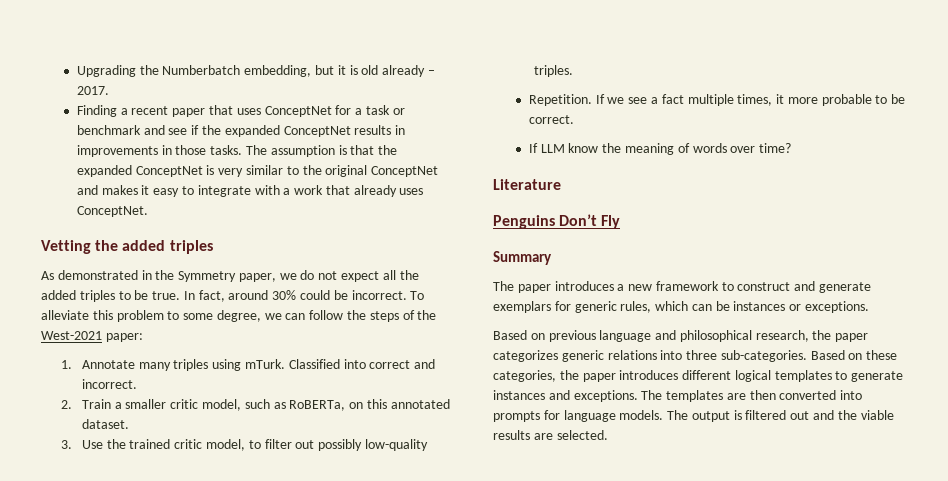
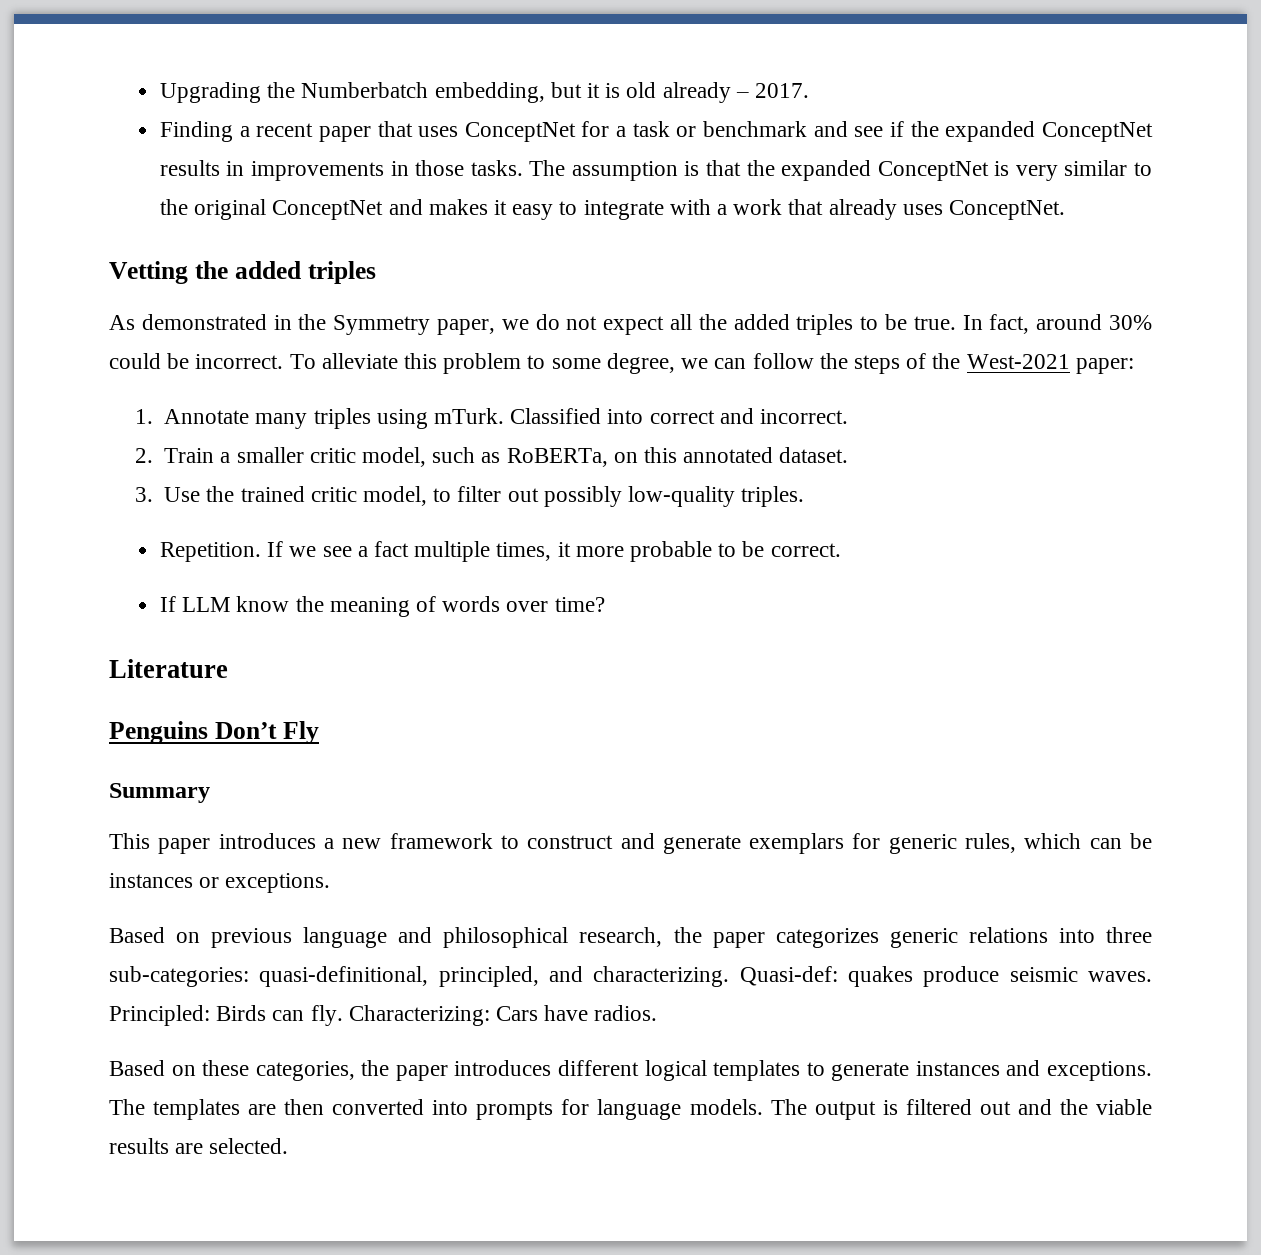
- The paper introduces a new framework to construct and generate exemplars for generic rules, which can be instances or exceptions.
+ This paper introduces a new framework to construct and generate exemplars for generic rules, which can be instances or exceptions.
- Based on previous language and philosophical research, the paper categorizes generic relations into three sub-categories. Based on these categories, the paper introduces different logical templates to generate instances and exceptions.
+ Based on previous language and philosophical research, the paper categorizes generic relations into three sub-categories: quasi-definitional, principled, and characterizing. Quasi-def: quakes produce seismic waves. Principled: Birds can fly. Characterizing: Cars have radios.
+ Based on these categories, the paper introduces different logical templates to generate instances and exceptions.

